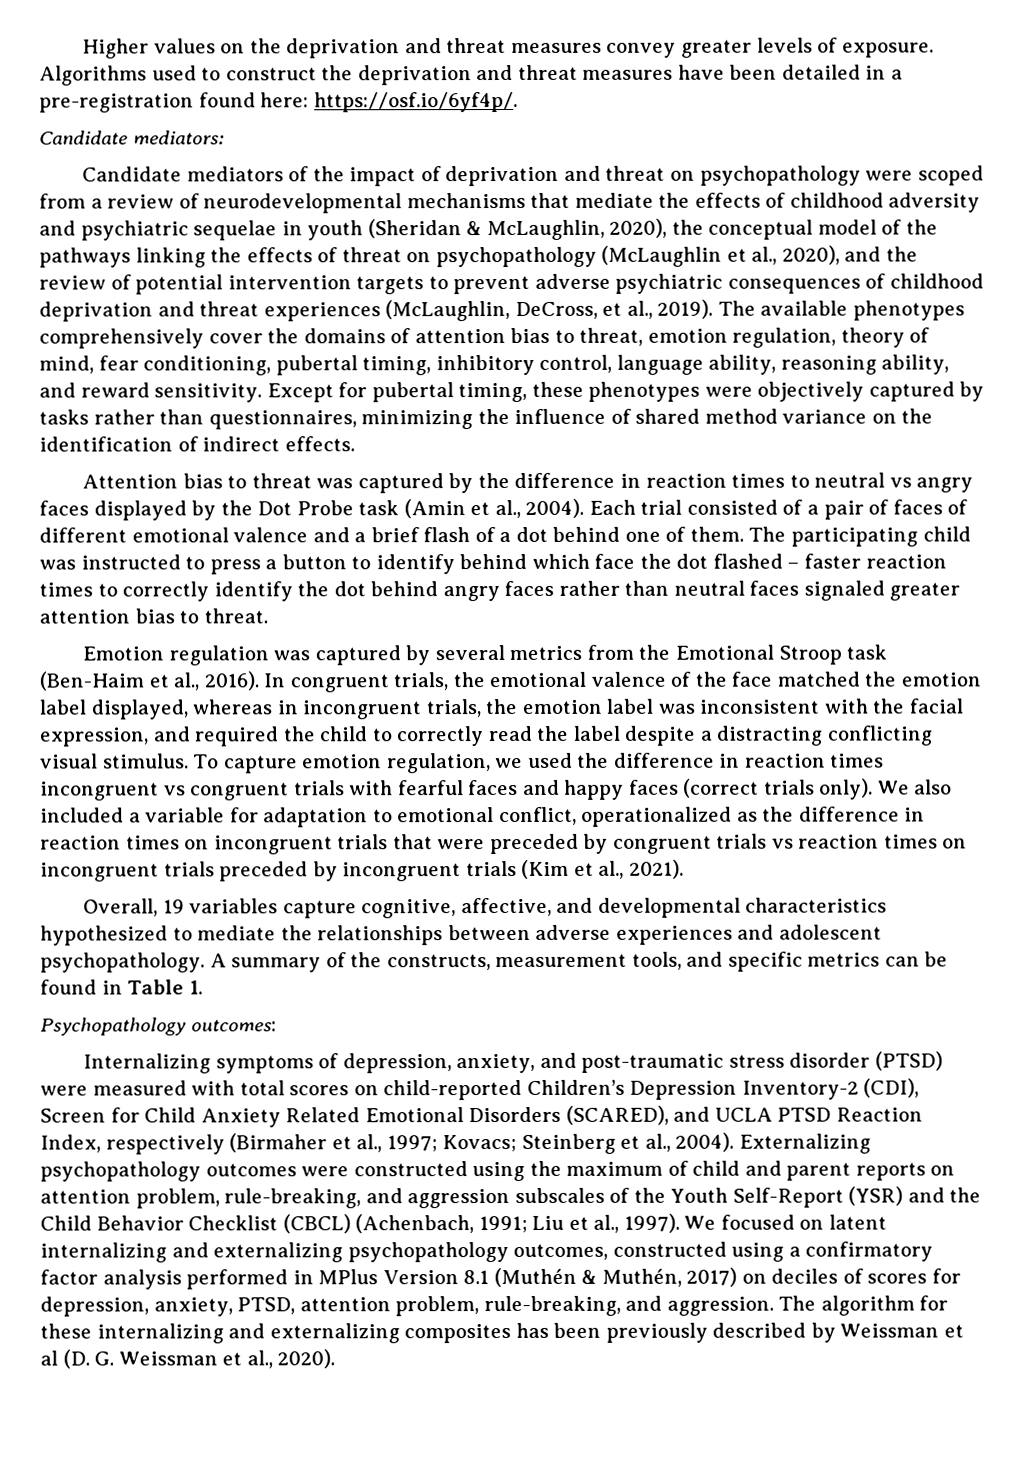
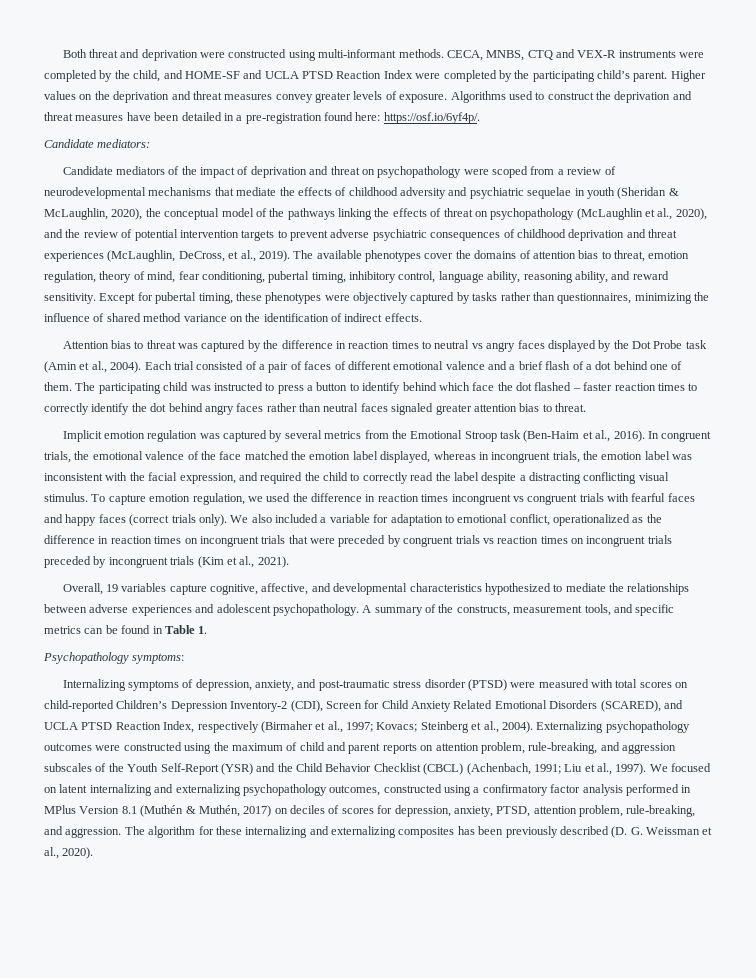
+ Both threat and deprivation were constructed using multi-informant methods. CECA, MNBS, CTQ and VEX-R instruments were completed by the child, and HOME-SF and UCLA PTSD Reaction Index were completed by the participating child’s parent.
- The available phenotypes comprehensively cover the domains of attention bias to threat, emotion regulation, theory of mind, fear conditioning, pubertal timing, inhibitory control, language ability, reasoning ability, and reward sensitivity.
+ The available phenotypes cover the domains of attention bias to threat, emotion regulation, theory of mind, fear conditioning, pubertal timing, inhibitory control, language ability, reasoning ability, and reward sensitivity.
- Emotion regulation was captured by several metrics from the Emotional Stroop task (Ben-Haim et al., 2016).
+ Implicit emotion regulation was captured by several metrics from the Emotional Stroop task (Ben-Haim et al., 2016).
- Psychopathology outcomes:
+ Psychopathology symptoms:
- The algorithm for these internalizing and externalizing composites has been previously described by Weissman et al (D. G. Weissman et al., 2020).
+ The algorithm for these internalizing and externalizing composites has been previously described (D. G. Weissman et al., 2020).

